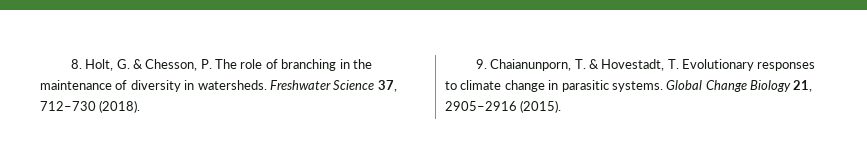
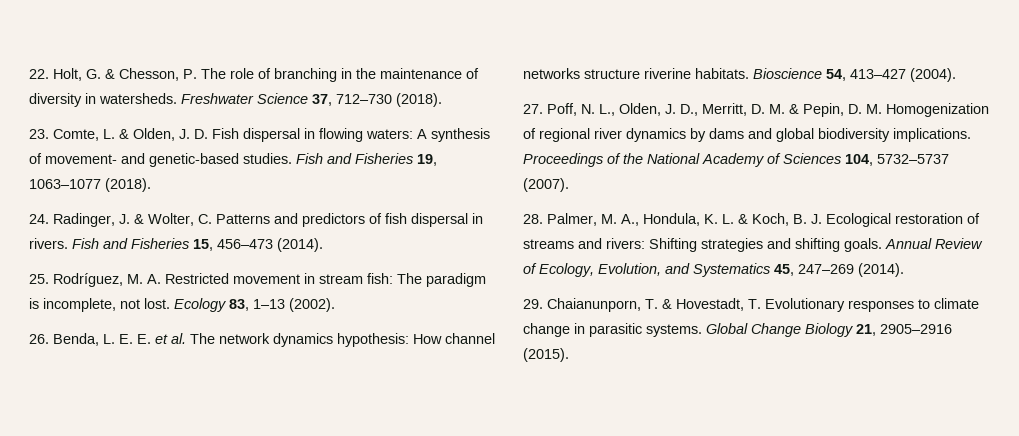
- 8. Holt, G. & Chesson, P. The role of branching in the maintenance of diversity in watersheds.
+ 22. Holt, G. & Chesson, P. The role of branching in the maintenance of diversity in watersheds.
- 9. Chaianunporn, T. & Hovestadt, T. Evolutionary responses to climate change in parasitic systems.
+ 23. Comte, L. & Olden, J. D. Fish dispersal in flowing waters: A synthesis of movement- and genetic-based studies. Fish and Fisheries 19, 1063–1077 (2018).
+ 24. Radinger, J. & Wolter, C. Patterns and predictors of fish dispersal in rivers. Fish and Fisheries 15, 456–473 (2014).
+ 25. Rodríguez, M. A. Restricted movement in stream fish: The paradigm is incomplete, not lost. Ecology 83, 1–13 (2002).
+ 26. Benda, L. E. E. et al. The network dynamics hypothesis: How channel networks structure riverine habitats. Bioscience 54, 413–427 (2004).
+ 27. Poff, N. L., Olden, J. D., Merritt, D. M. & Pepin, D. M. Homogenization of regional river dynamics by dams and global biodiversity implications. Proceedings of the National Academy of Sciences 104, 5732–5737 (2007).
+ 28. Palmer, M. A., Hondula, K. L. & Koch, B. J. Ecological restoration of streams and rivers: Shifting strategies and shifting goals. Annual Review of Ecology, Evolution, and Systematics 45, 247–269 (2014).
+ 29. Chaianunporn, T. & Hovestadt, T. Evolutionary responses to climate change in parasitic systems.

